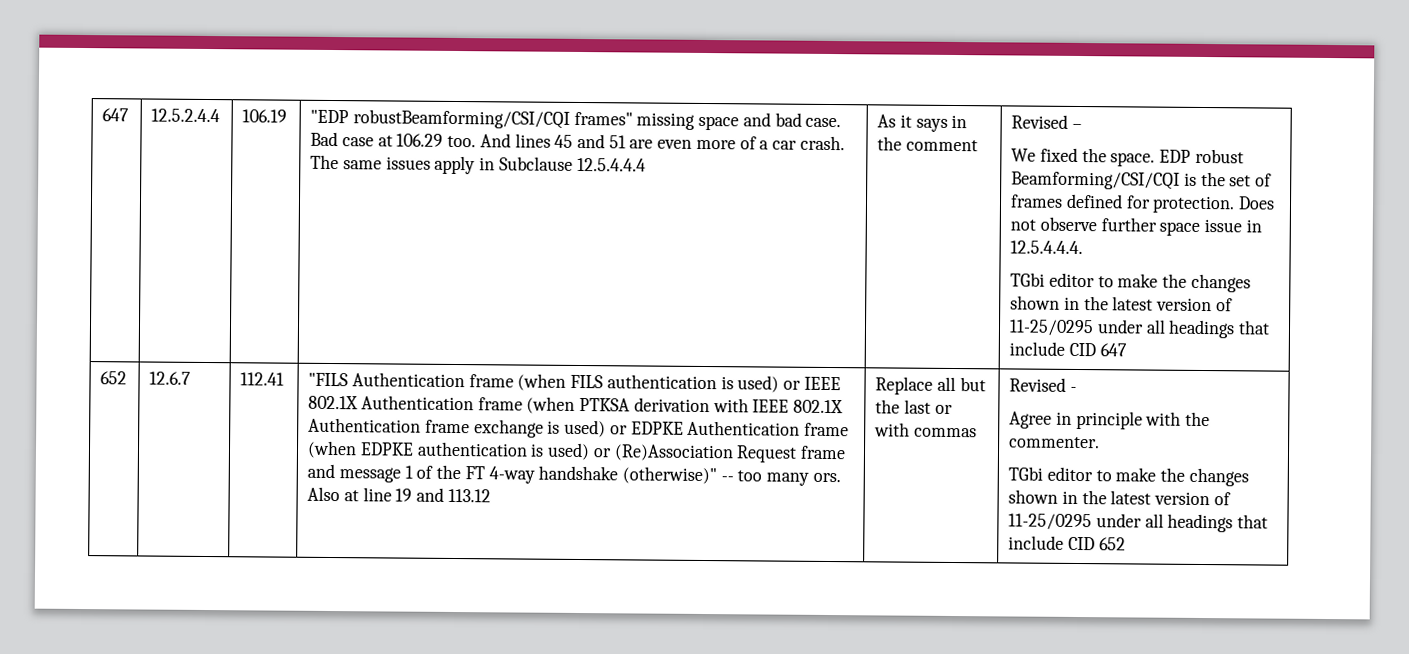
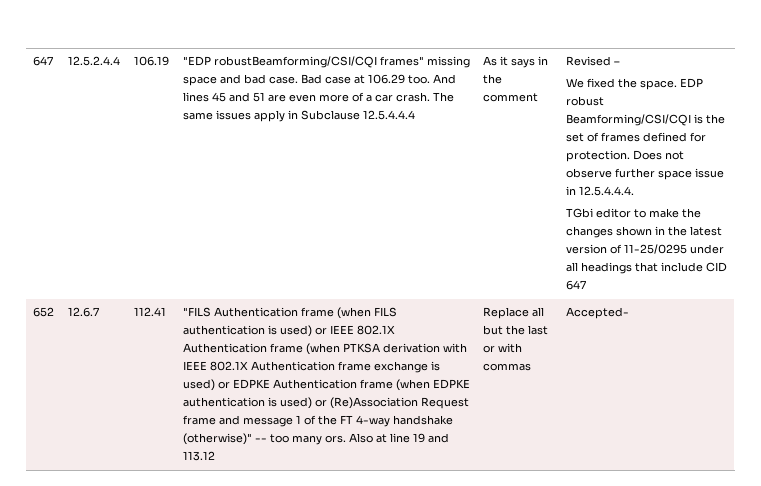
- Replace all but the last or with commas | Revised -
- Agree in principle with the commenter.
- TGbi editor to make the changes shown in the latest version of 11-25/0295 under all headings that include CID 652
+ Replace all but the last or with commas | Accepted-

